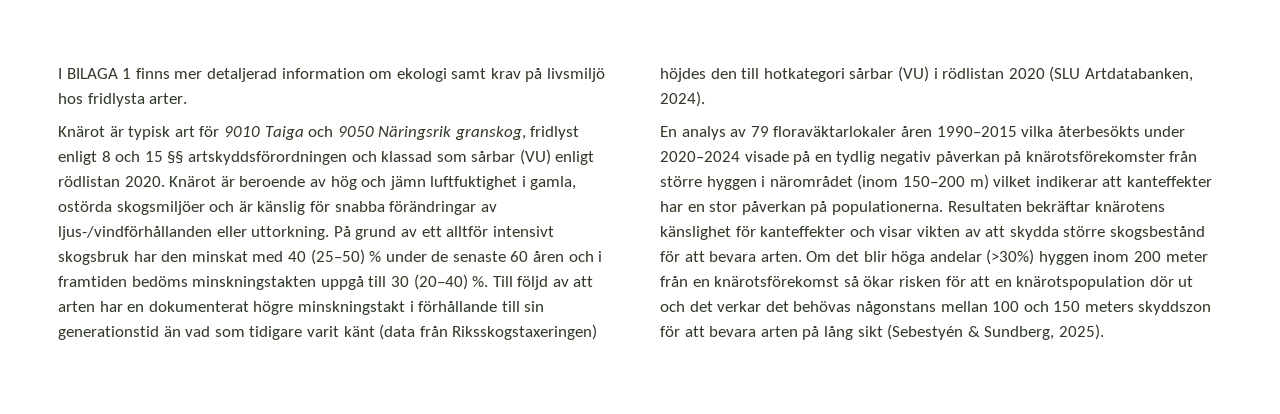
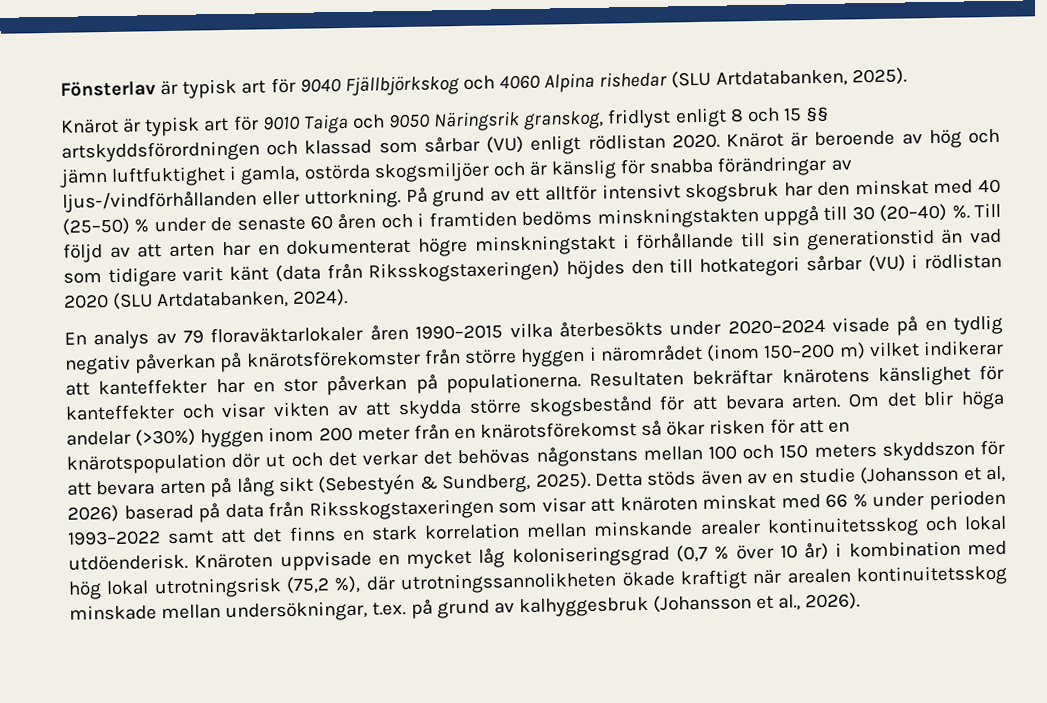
- I BILAGA 1 finns mer detaljerad information om ekologi samt krav på livsmiljö hos fridlysta arter.
+ Fönsterlav är typisk art för 9040 Fjällbjörkskog och 4060 Alpina rishedar (SLU Artdatabanken, 2025).
+ Detta stöds även av en studie (Johansson et al, 2026) baserad på data från Riksskogstaxeringen som visar att knäroten minskat med 66 % under perioden 1993–2022 samt att det finns en stark korrelation mellan minskande arealer kontinuitetsskog och lokal utdöenderisk. Knäroten uppvisade en mycket låg koloniseringsgrad (0,7 % över 10 år) i kombination med hög lokal utrotningsrisk (75,2 %), där utrotningssannolikheten ökade kraftigt när arealen kontinuitetsskog minskade mellan undersökningar, t.ex. på grund av kalhyggesbruk (Johansson et al., 2026).

